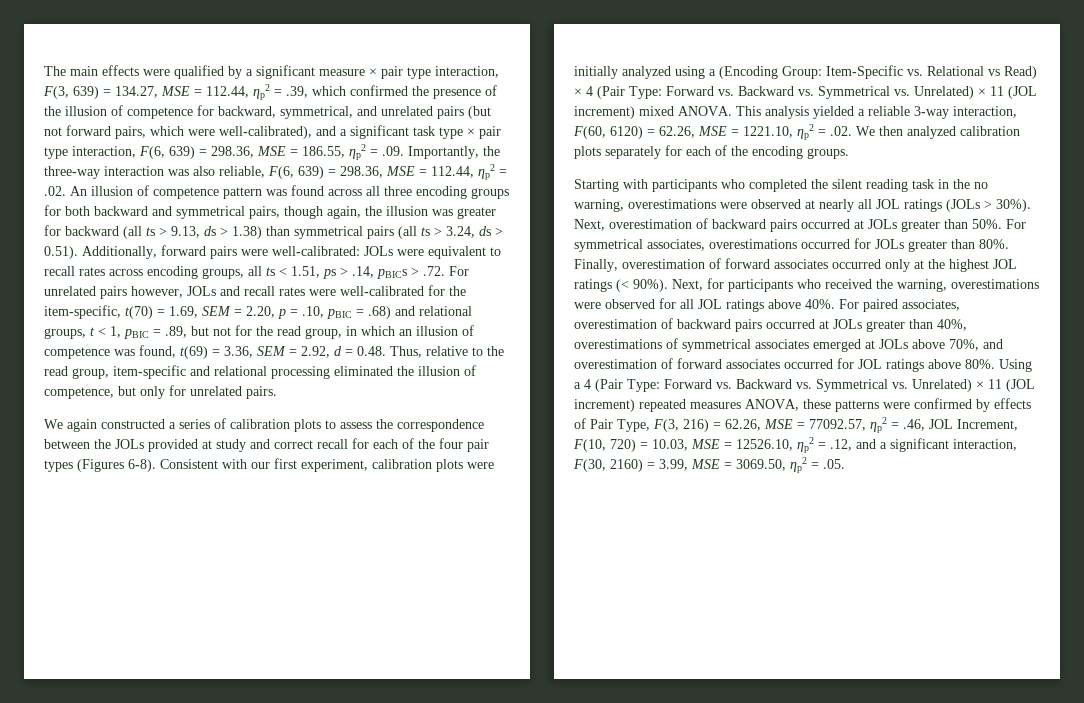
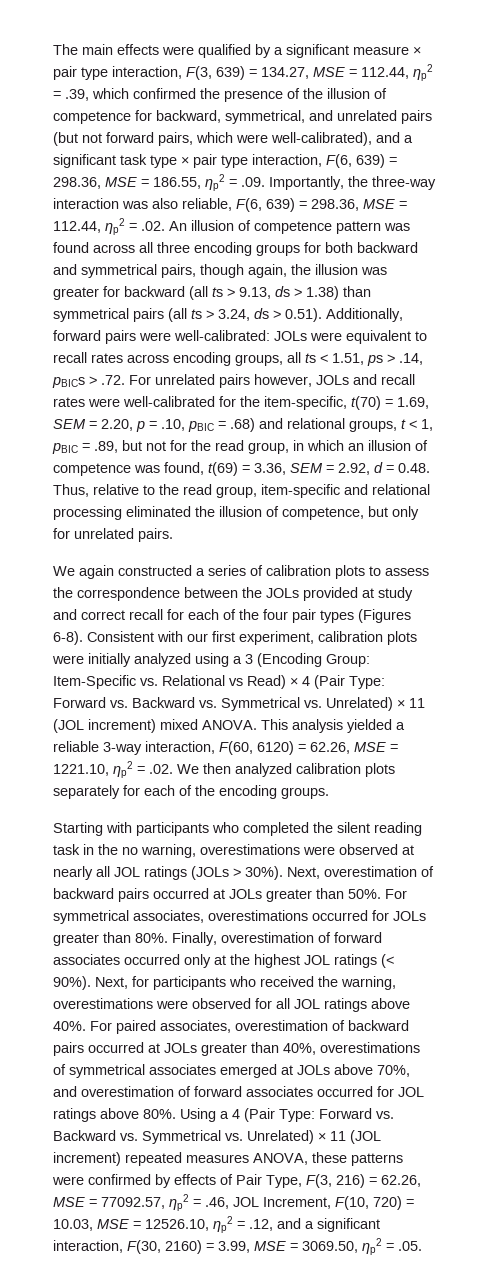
- Consistent with our first experiment, calibration plots were initially analyzed using a (Encoding Group: Item-Specific vs. Relational vs Read) × 4 (Pair Type: Forward vs. Backward vs. Symmetrical vs. Unrelated) × 11 (JOL increment) mixed ANOVA.
+ Consistent with our first experiment, calibration plots were initially analyzed using a 3 (Encoding Group: Item-Specific vs. Relational vs Read) × 4 (Pair Type: Forward vs. Backward vs. Symmetrical vs. Unrelated) × 11 (JOL increment) mixed ANOVA.

